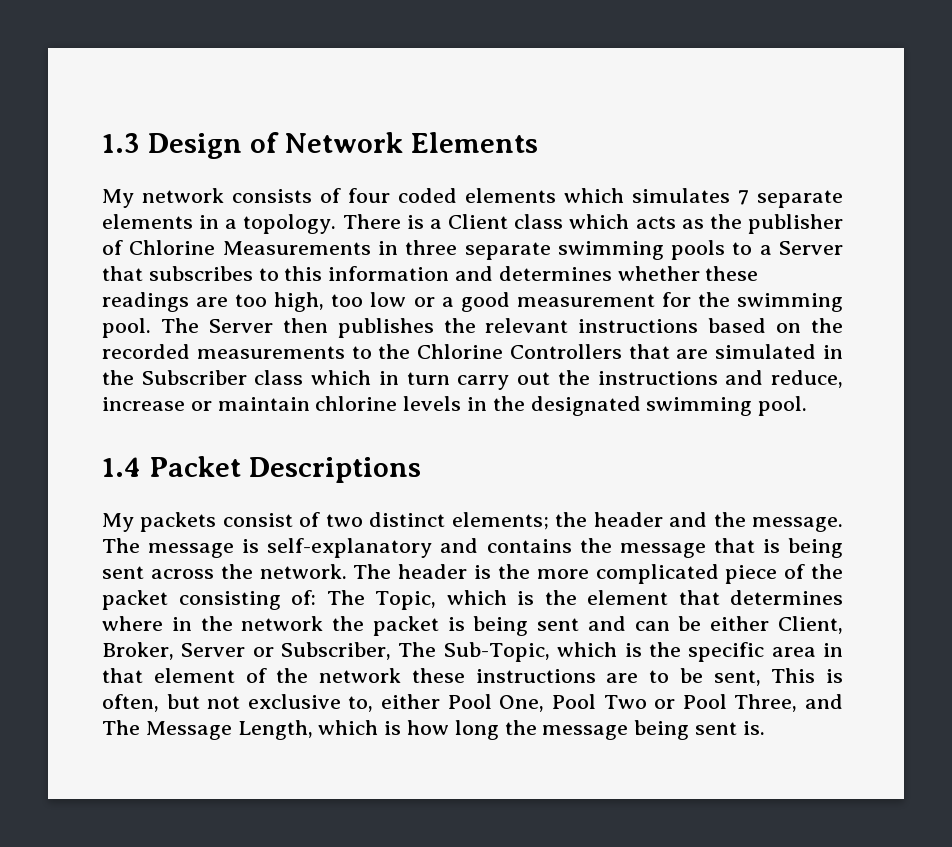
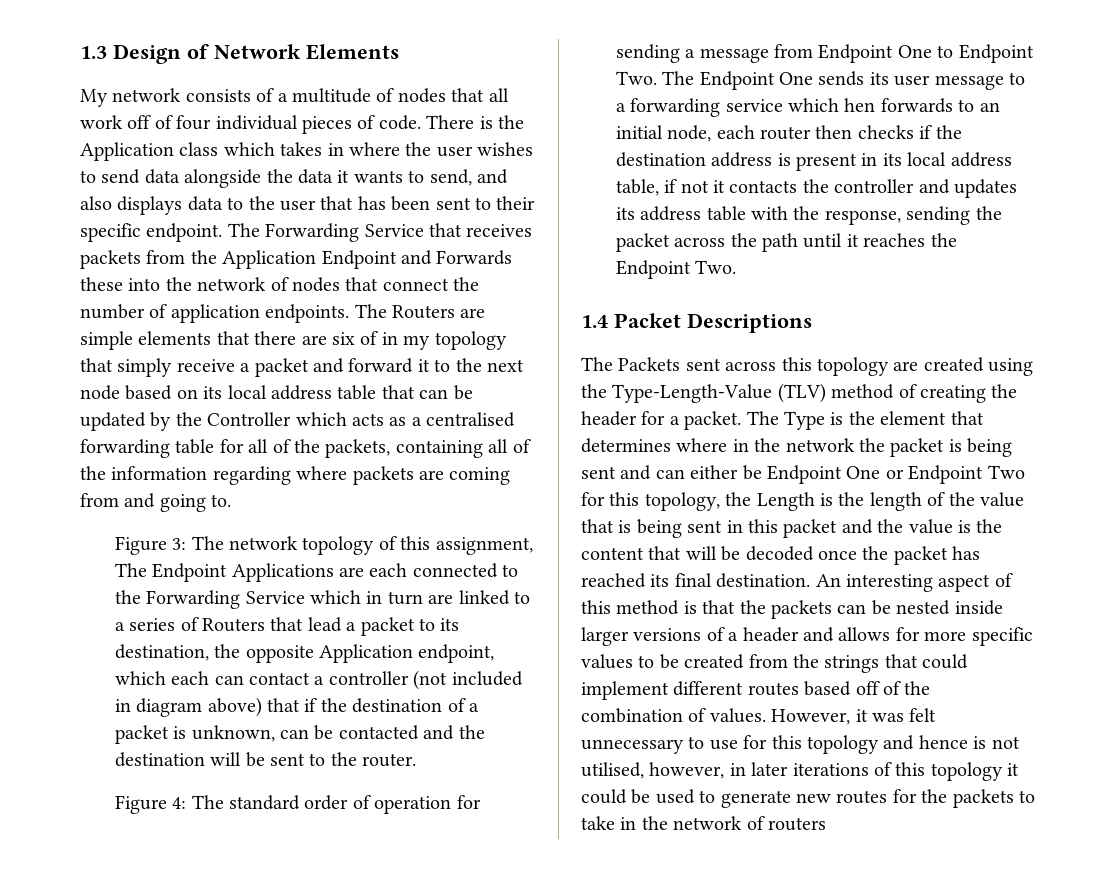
- My network consists of four coded elements which simulates 7 separate elements in a topology. There is a Client class which acts as the publisher of Chlorine Measurements in three separate swimming pools to a Server that subscribes to this information and determines whether these readings are too high, too low or a good measurement for the swimming pool. The Server then publishes the relevant instructions based on the recorded measurements to the Chlorine Controllers that are simulated in the Subscriber class which in turn carry out the instructions and reduce, increase or maintain chlorine levels in the designated swimming pool.
+ My network consists of a multitude of nodes that all work off of four individual pieces of code. There is the Application class which takes in where the user wishes to send data alongside the data it wants to send, and also displays data to the user that has been sent to their specific endpoint. The Forwarding Service that receives packets from the Application Endpoint and Forwards these into the network of nodes that connect the number of application endpoints. The Routers are simple elements that there are six of in my topology that simply receive a packet and forward it to the next node based on its local address table that can be updated by the Controller which acts as a centralised forwarding table for all of the packets, containing all of the information regarding where packets are coming from and going to.
+ Figure 3: The network topology of this assignment, The Endpoint Applications are each connected to the Forwarding Service which in turn are linked to a series of Routers that lead a packet to its destination, the opposite Application endpoint, which each can contact a controller (not included in diagram above) that if the destination of a packet is unknown, can be contacted and the destination will be sent to the router.
+ Figure 4: The standard order of operation for sending a message from Endpoint One to Endpoint Two. The Endpoint One sends its user message to a forwarding service which hen forwards to an initial node, each router then checks if the destination address is present in its local address table, if not it contacts the controller and updates its address table with the response, sending the packet across the path until it reaches the Endpoint Two.
  1.4 Packet Descriptions
- My packets consist of two distinct elements; the header and the message. The message is self-explanatory and contains the message that is being sent across the network. The header is the more complicated piece of the packet consisting of: The Topic, which is the element that determines where in the network the packet is being sent and can be either Client, Broker, Server or Subscriber, The Sub-Topic, which is the specific area in that element of the network these instructions are to be sent, This is often, but not exclusive to, either Pool One, Pool Two or Pool Three, and The Message Length, which is how long the message being sent is.
+ The Packets sent across this topology are created using the Type-Length-Value (TLV) method of creating the header for a packet. The Type is the element that determines where in the network the packet is being sent and can either be Endpoint One or Endpoint Two for this topology, the Length is the length of the value that is being sent in this packet and the value is the content that will be decoded once the packet has reached its final destination. An interesting aspect of this method is that the packets can be nested inside larger versions of a header and allows for more specific values to be created from the strings that could implement different routes based off of the combination of values. However, it was felt unnecessary to use for this topology and hence is not utilised, however, in later iterations of this topology it could be used to generate new routes for the packets to take in the network of routers

